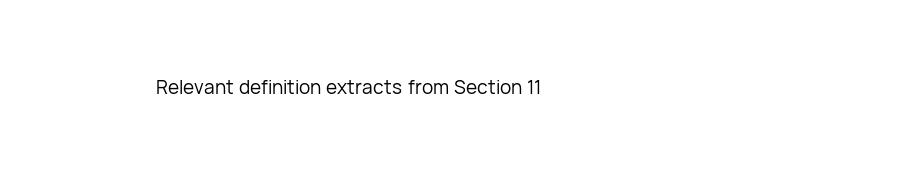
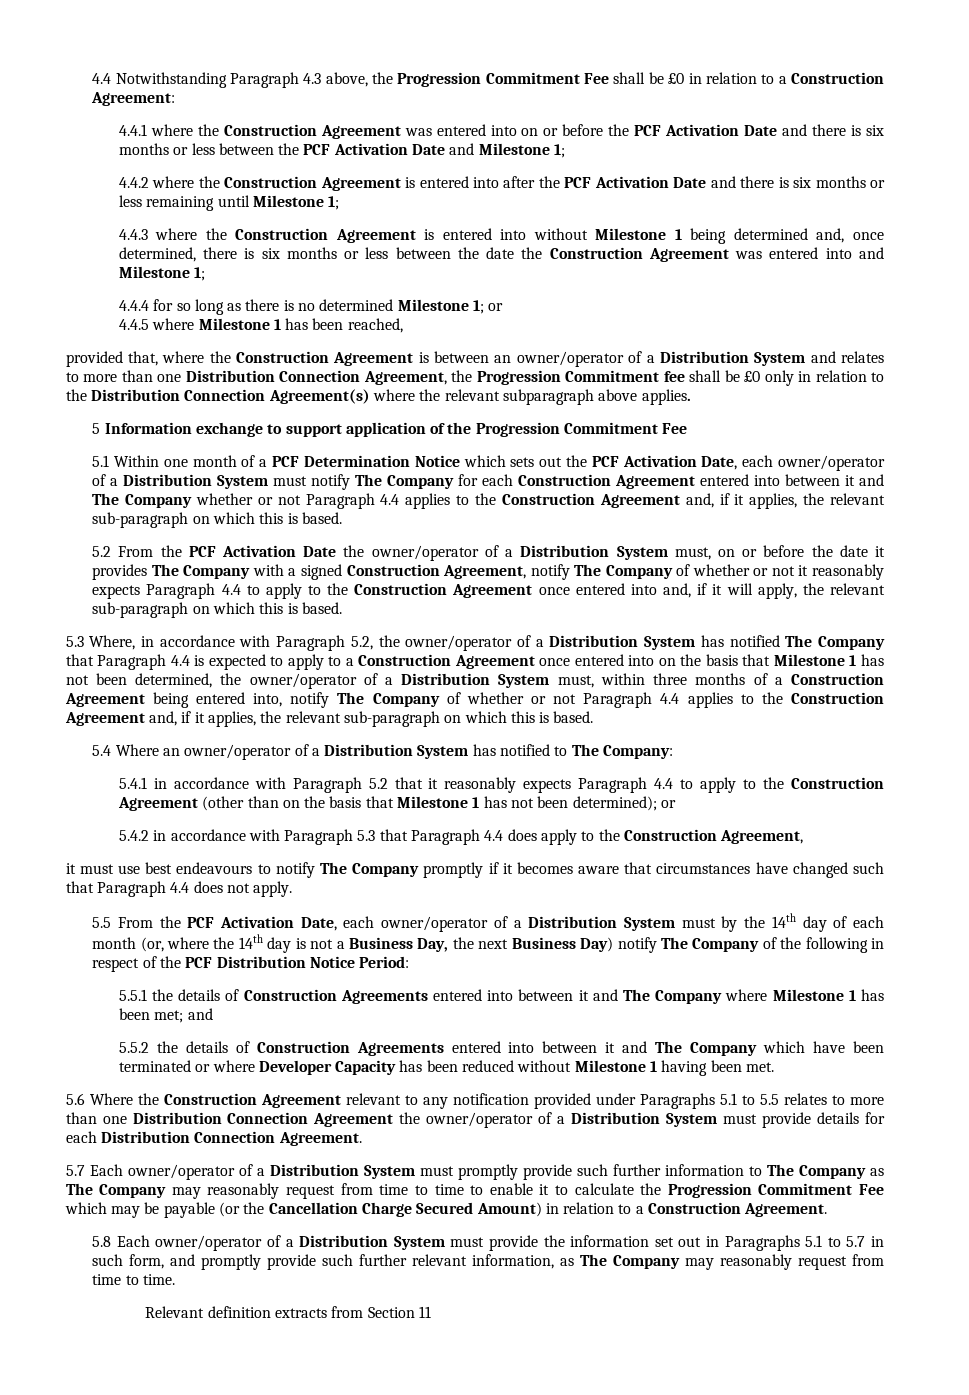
+ 4.4 Notwithstanding Paragraph 4.3 above, the Progression Commitment Fee shall be £0 in relation to a Construction Agreement:
+ 4.4.1 where the Construction Agreement was entered into on or before the PCF Activation Date and there is six months or less between the PCF Activation Date and Milestone 1;
+ 4.4.2 where the Construction Agreement is entered into after the PCF Activation Date and there is six months or less remaining until Milestone 1;
+ 4.4.3 where the Construction Agreement is entered into without Milestone 1 being determined and, once determined, there is six months or less between the date the Construction Agreement was entered into and Milestone 1;
+ 4.4.4 for so long as there is no determined Milestone 1; or
+ 4.4.5 where Milestone 1 has been reached,
+ provided that, where the Construction Agreement is between an owner/operator of a Distribution System and relates to more than one Distribution Connection Agreement, the Progression Commitment fee shall be £0 only in relation to the Distribution Connection Agreement(s) where the relevant subparagraph above applies.
+ 5 Information exchange to support application of the Progression Commitment Fee
+ 5.1 Within one month of a PCF Determination Notice which sets out the PCF Activation Date, each owner/operator of a Distribution System must notify The Company for each Construction Agreement entered into between it and The Company whether or not Paragraph 4.4 applies to the Construction Agreement and, if it applies, the relevant sub-paragraph on which this is based.
+ 5.2 From the PCF Activation Date the owner/operator of a Distribution System must, on or before the date it provides The Company with a signed Construction Agreement, notify The Company of whether or not it reasonably expects Paragraph 4.4 to apply to the Construction Agreement once entered into and, if it will apply, the relevant sub-paragraph on which this is based.
+ 5.3 Where, in accordance with Paragraph 5.2, the owner/operator of a Distribution System has notified The Company that Paragraph 4.4 is expected to apply to a Construction Agreement once entered into on the basis that Milestone 1 has not been determined, the owner/operator of a Distribution System must, within three months of a Construction Agreement being entered into, notify The Company of whether or not Paragraph 4.4 applies to the Construction Agreement and, if it applies, the relevant sub-paragraph on which this is based.
+ 5.4 Where an owner/operator of a Distribution System has notified to The Company:
+ 5.4.1 in accordance with Paragraph 5.2 that it reasonably expects Paragraph 4.4 to apply to the Construction Agreement (other than on the basis that Milestone 1 has not been determined); or
+ 5.4.2 in accordance with Paragraph 5.3 that Paragraph 4.4 does apply to the Construction Agreement,
+ it must use best endeavours to notify The Company promptly if it becomes aware that circumstances have changed such that Paragraph 4.4 does not apply.
+ 5.5 From the PCF Activation Date, each owner/operator of a Distribution System must by the 14th day of each month (or, where the 14th day is not a Business Day, the next Business Day) notify The Company of the following in respect of the PCF Distribution Notice Period:
+ 5.5.1 the details of Construction Agreements entered into between it and The Company where Milestone 1 has been met; and
+ 5.5.2 the details of Construction Agreements entered into between it and The Company which have been terminated or where Developer Capacity has been reduced without Milestone 1 having been met.
+ 5.6 Where the Construction Agreement relevant to any notification provided under Paragraphs 5.1 to 5.5 relates to more than one Distribution Connection Agreement the owner/operator of a Distribution System must provide details for each Distribution Connection Agreement.
+ 5.7 Each owner/operator of a Distribution System must promptly provide such further information to The Company as The Company may reasonably request from time to time to enable it to calculate the Progression Commitment Fee which may be payable (or the Cancellation Charge Secured Amount) in relation to a Construction Agreement.
+ 5.8 Each owner/operator of a Distribution System must provide the information set out in Paragraphs 5.1 to 5.7 in such form, and promptly provide such further relevant information, as The Company may reasonably request from time to time.

